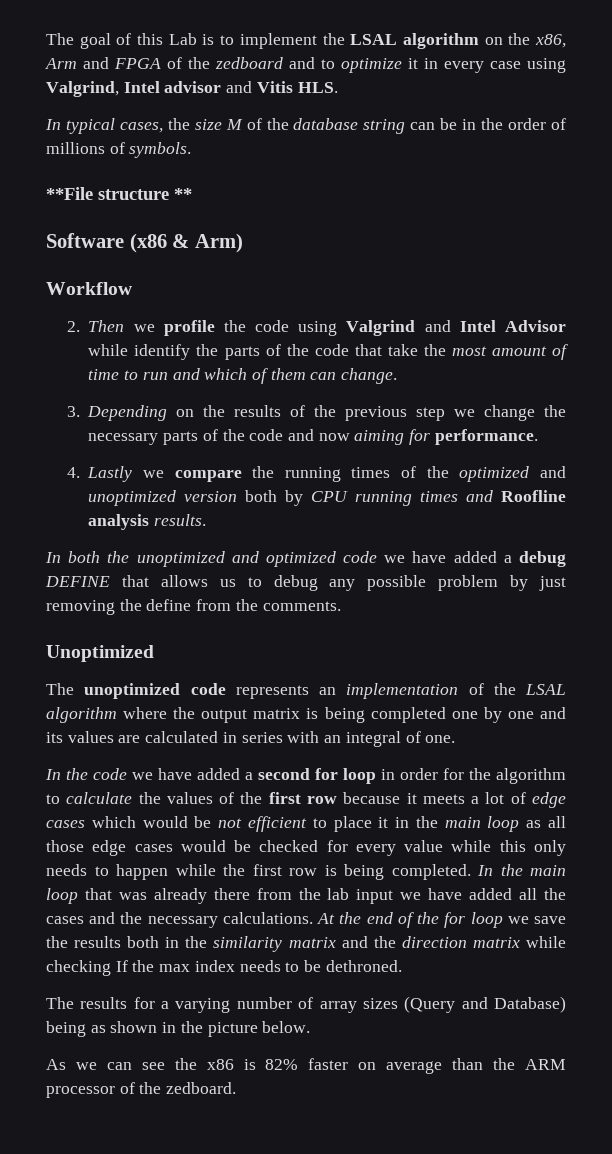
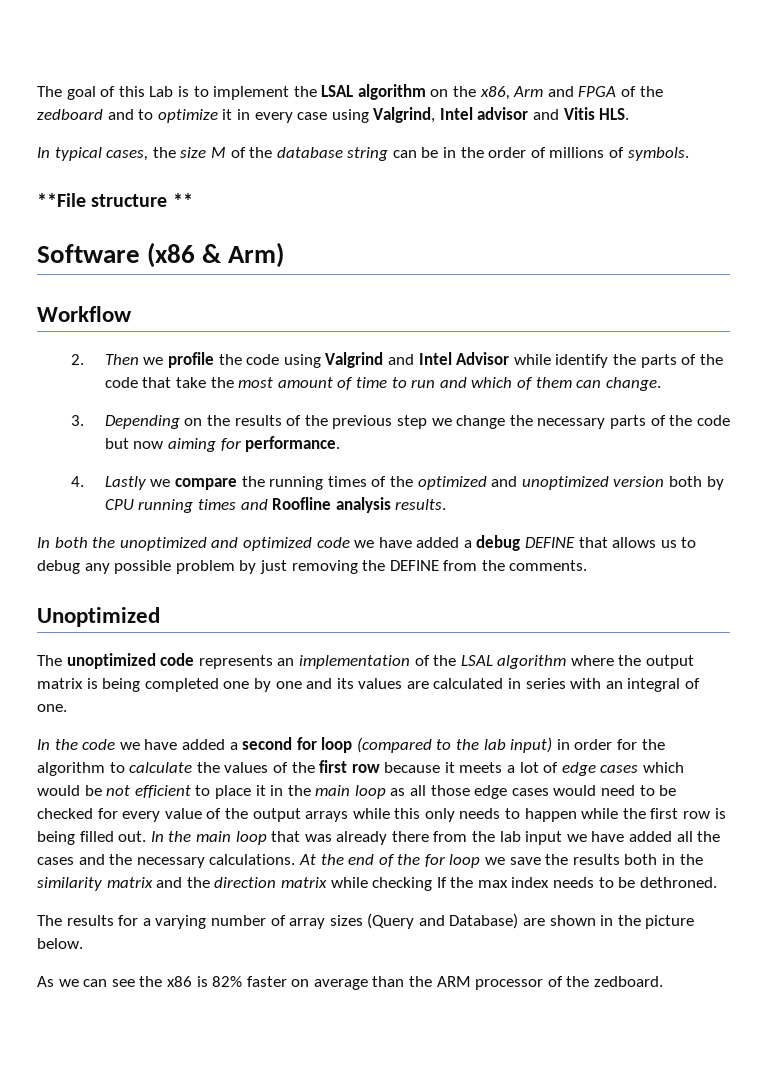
- 3. Depending on the results of the previous step we change the necessary parts of the code and now aiming for performance.
+ 3. Depending on the results of the previous step we change the necessary parts of the code but now aiming for performance.
- In both the unoptimized and optimized code we have added a debug DEFINE that allows us to debug any possible problem by just removing the define from the comments.
+ In both the unoptimized and optimized code we have added a debug DEFINE that allows us to debug any possible problem by just removing the DEFINE from the comments.
- In the code we have added a second for loop in order for the algorithm to calculate the values of the first row because it meets a lot of edge cases which would be not efficient to place it in the main loop as all those edge cases would be checked for every value while this only needs to happen while the first row is being completed.
+ In the code we have added a second for loop (compared to the lab input) in order for the algorithm to calculate the values of the first row because it meets a lot of edge cases which would be not efficient to place it in the main loop as all those edge cases would need to be checked for every value of the output arrays while this only needs to happen while the first row is being filled out.
- The results for a varying number of array sizes (Query and Database) being as shown in the picture below.
+ The results for a varying number of array sizes (Query and Database) are shown in the picture below.

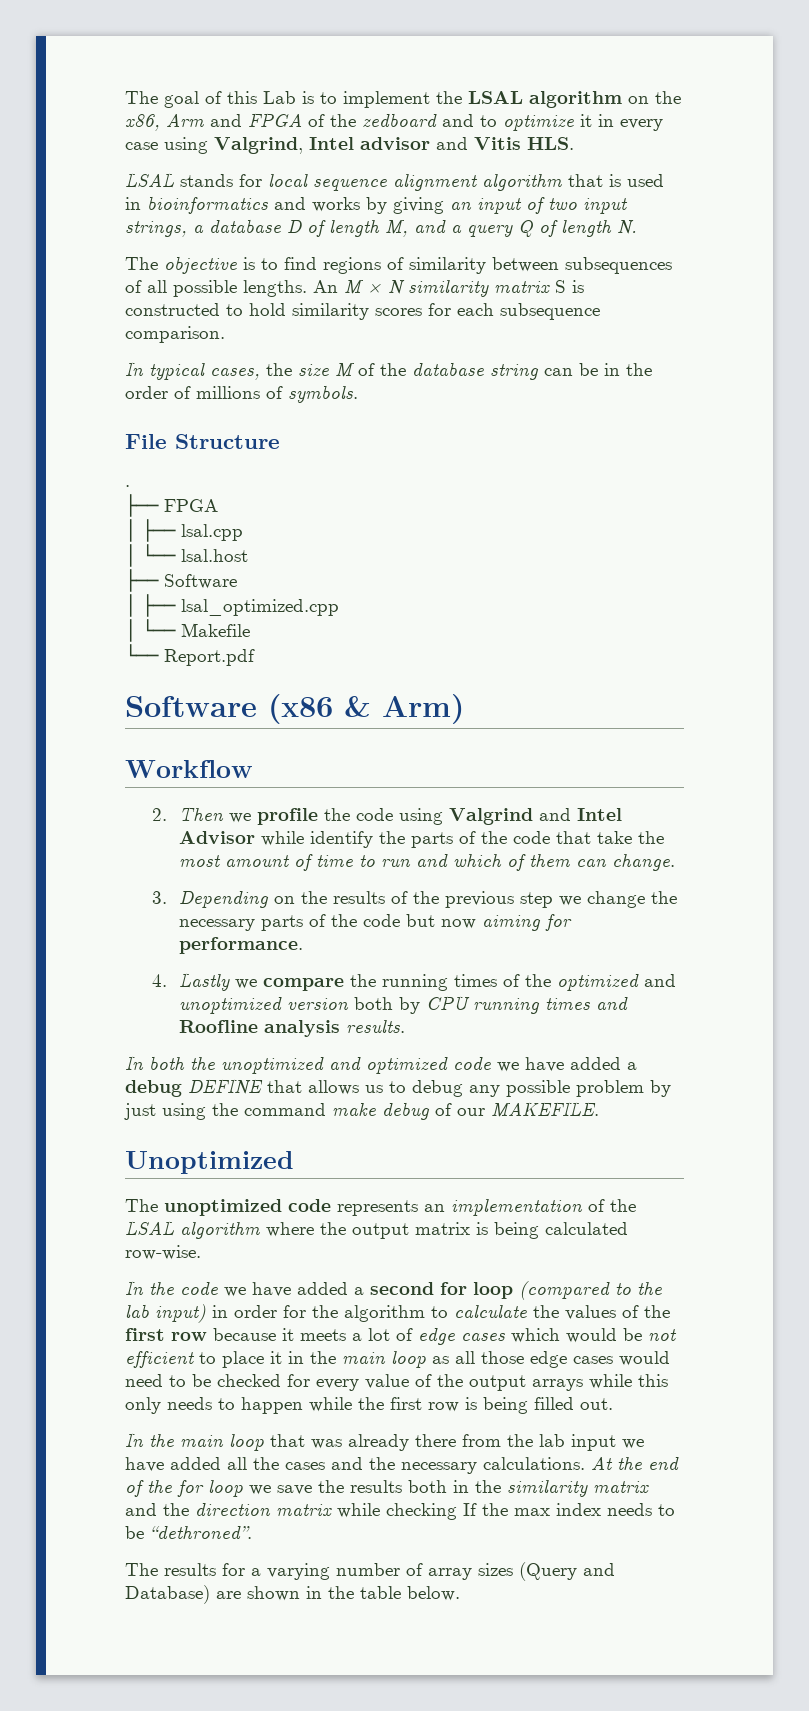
+ LSAL stands for local sequence alignment algorithm that is used in bioinformatics and works by giving an input of two input strings, a database D of length M, and a query Q of length N.
+ The objective is to find regions of similarity between subsequences of all possible lengths. An M × N similarity matrix S is constructed to hold similarity scores for each subsequence comparison.
- **File structure **
+ File Structure
+ .
+ ├── FPGA
+ │ ├── lsal.cpp
+ │ └── lsal.host
+ ├── Software
+ │ ├── lsal_optimized.cpp
+ │ └── Makefile
+ └── Report.pdf
- In both the unoptimized and optimized code we have added a debug DEFINE that allows us to debug any possible problem by just removing the DEFINE from the comments.
+ In both the unoptimized and optimized code we have added a debug DEFINE that allows us to debug any possible problem by just using the command make debug of our MAKEFILE.
- The unoptimized code represents an implementation of the LSAL algorithm where the output matrix is being completed one by one and its values are calculated in series with an integral of one.
+ The unoptimized code represents an implementation of the LSAL algorithm where the output matrix is being calculated row-wise.
- In the code we have added a second for loop (compared to the lab input) in order for the algorithm to calculate the values of the first row because it meets a lot of edge cases which would be not efficient to place it in the main loop as all those edge cases would need to be checked for every value of the output arrays while this only needs to happen while the first row is being filled out. In the main loop that was already there from the lab input we have added all the cases and the necessary calculations.
+ In the code we have added a second for loop (compared to the lab input) in order for the algorithm to calculate the values of the first row because it meets a lot of edge cases which would be not efficient to place it in the main loop as all those edge cases would need to be checked for every value of the output arrays while this only needs to happen while the first row is being filled out.
+ In the main loop that was already there from the lab input we have added all the cases and the necessary calculations.
- At the end of the for loop we save the results both in the similarity matrix and the direction matrix while checking If the max index needs to be dethroned.
+ At the end of the for loop we save the results both in the similarity matrix and the direction matrix while checking If the max index needs to be “dethroned”.
- The results for a varying number of array sizes (Query and Database) are shown in the picture below.
+ The results for a varying number of array sizes (Query and Database) are shown in the table below.
- As we can see the x86 is 82% faster on average than the ARM processor of the zedboard.

